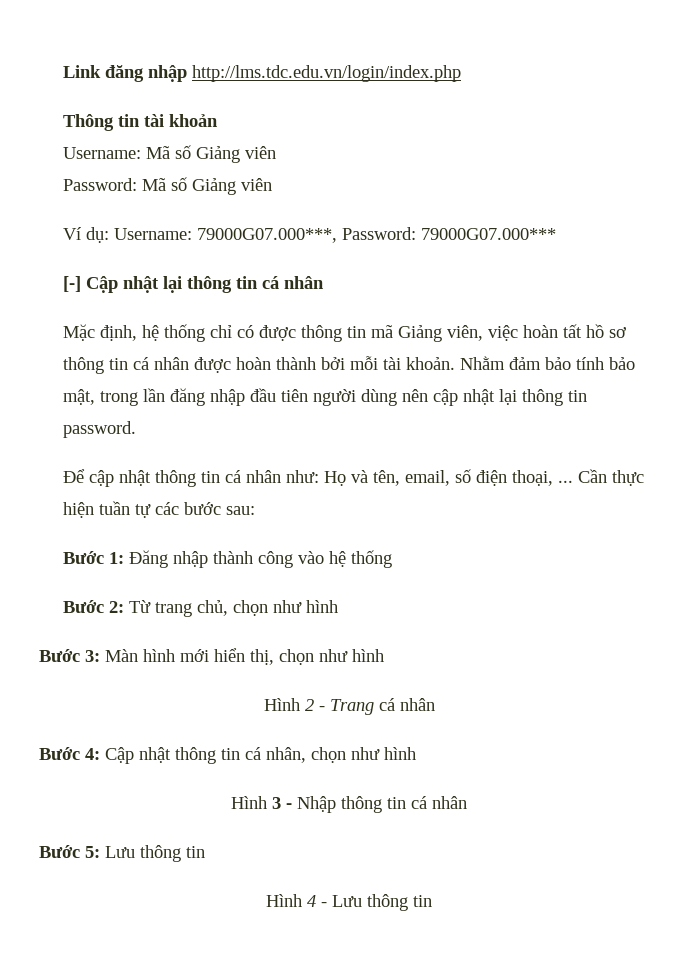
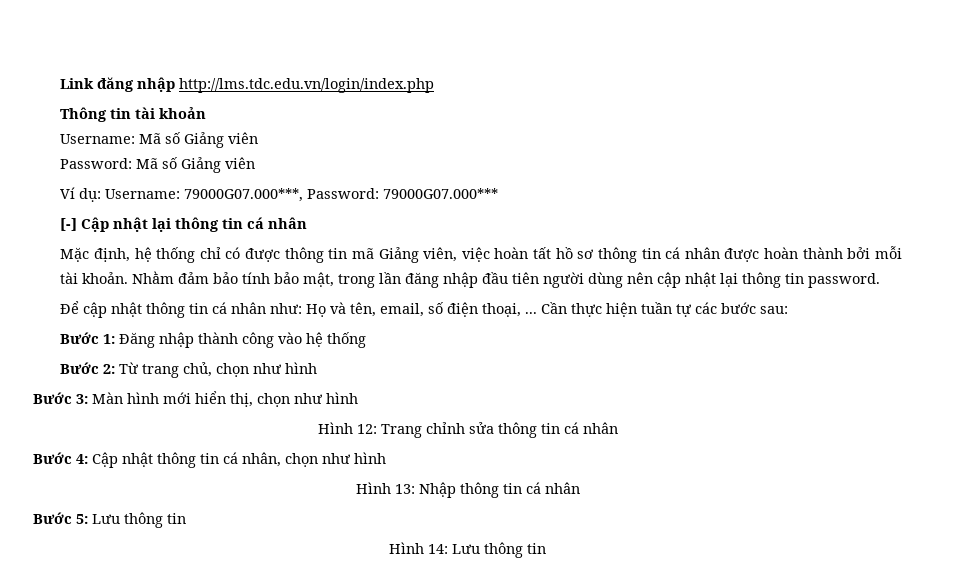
- Hình 2 - Trang cá nhân
+ Hình 12: Trang chỉnh sửa thông tin cá nhân
- Hình 3 - Nhập thông tin cá nhân
+ Hình 13: Nhập thông tin cá nhân
- Hình 4 - Lưu thông tin
+ Hình 14: Lưu thông tin

